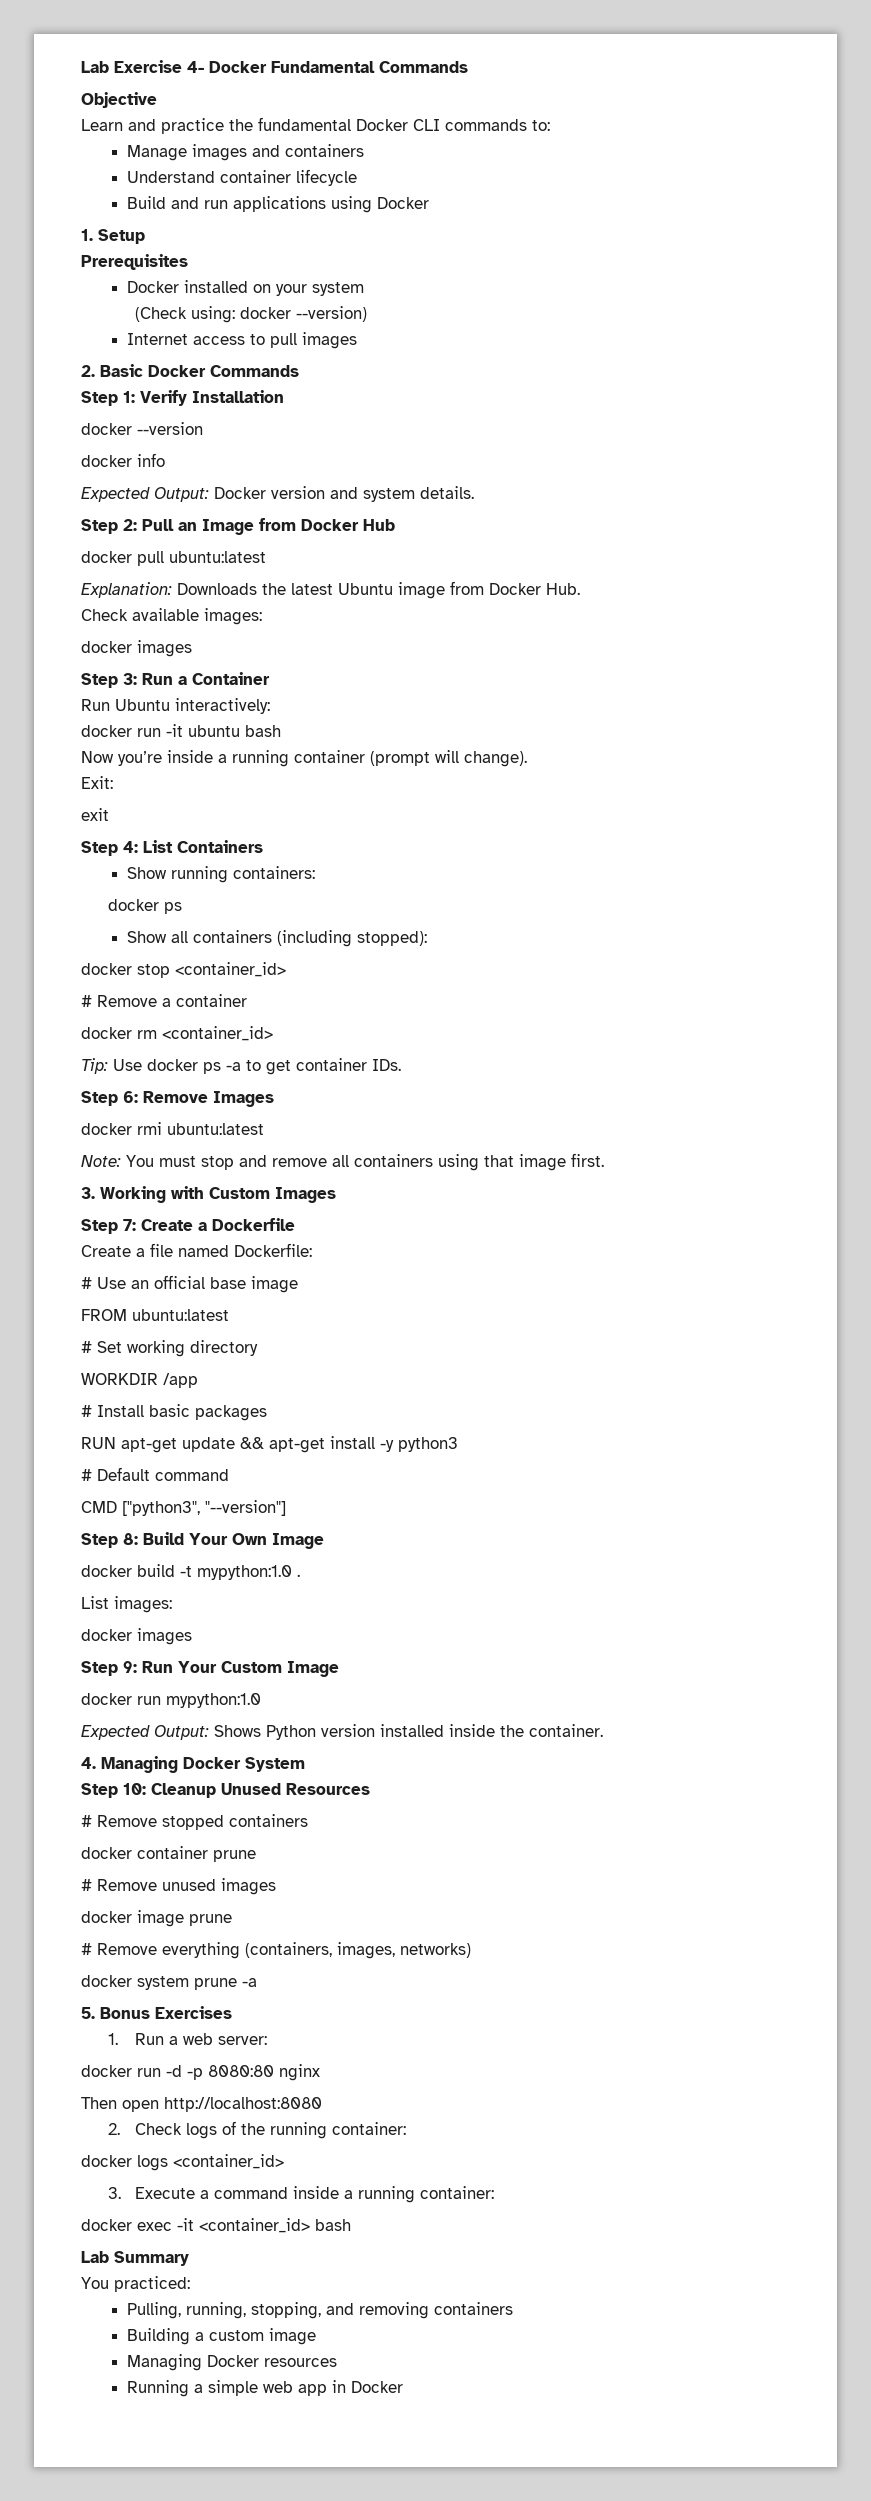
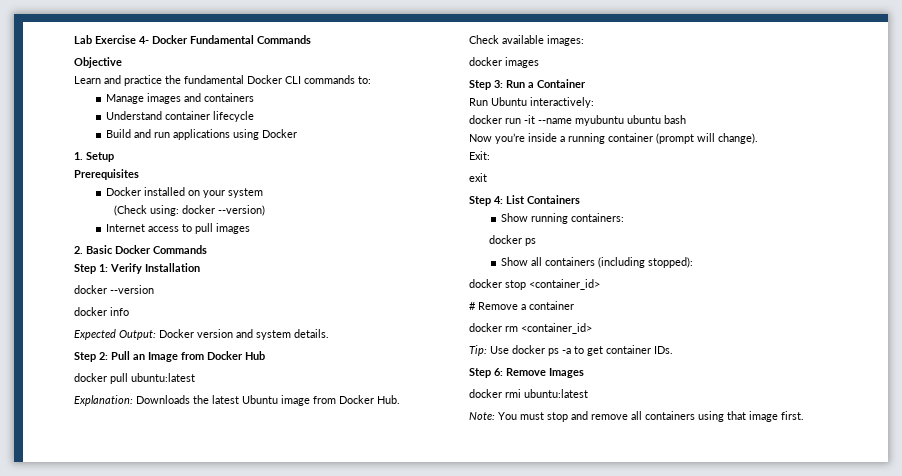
- docker run -it ubuntu bash
+ docker run -it --name myubuntu ubuntu bash
- 3. Working with Custom Images
- Step 7: Create a Dockerfile
- Create a file named Dockerfile:
- # Use an official base image
- FROM ubuntu:latest
- # Set working directory
- WORKDIR /app
- # Install basic packages
- RUN apt-get update && apt-get install -y python3
- # Default command
- CMD ["python3", "--version"]
- Step 8: Build Your Own Image
- docker build -t mypython:1.0 .
- List images:
- docker images
- Step 9: Run Your Custom Image
- docker run mypython:1.0
- Expected Output: Shows Python version installed inside the container.
- 4. Managing Docker System
- Step 10: Cleanup Unused Resources
- # Remove stopped containers
- docker container prune
- # Remove unused images
- docker image prune
- # Remove everything (containers, images, networks)
- docker system prune -a
- 5. Bonus Exercises
- 1. Run a web server:
- docker run -d -p 8080:80 nginx
- Then open http://localhost:8080
- 2. Check logs of the running container:
- docker logs <container_id>
- 3. Execute a command inside a running container:
- docker exec -it <container_id> bash
- Lab Summary
- You practiced:
- Pulling, running, stopping, and removing containers
- Building a custom image
- Managing Docker resources
- Running a simple web app in Docker

